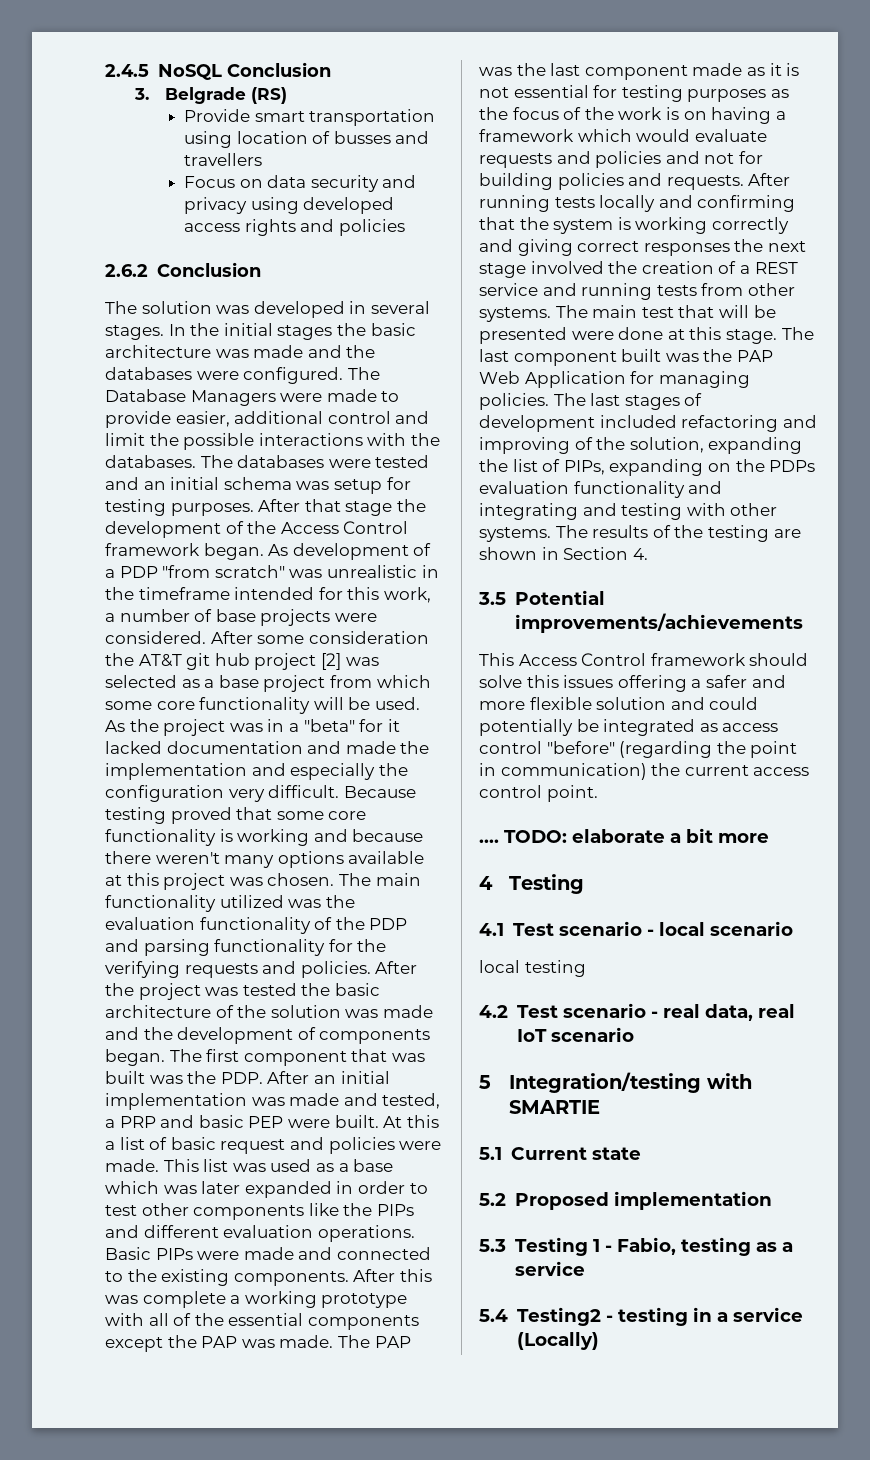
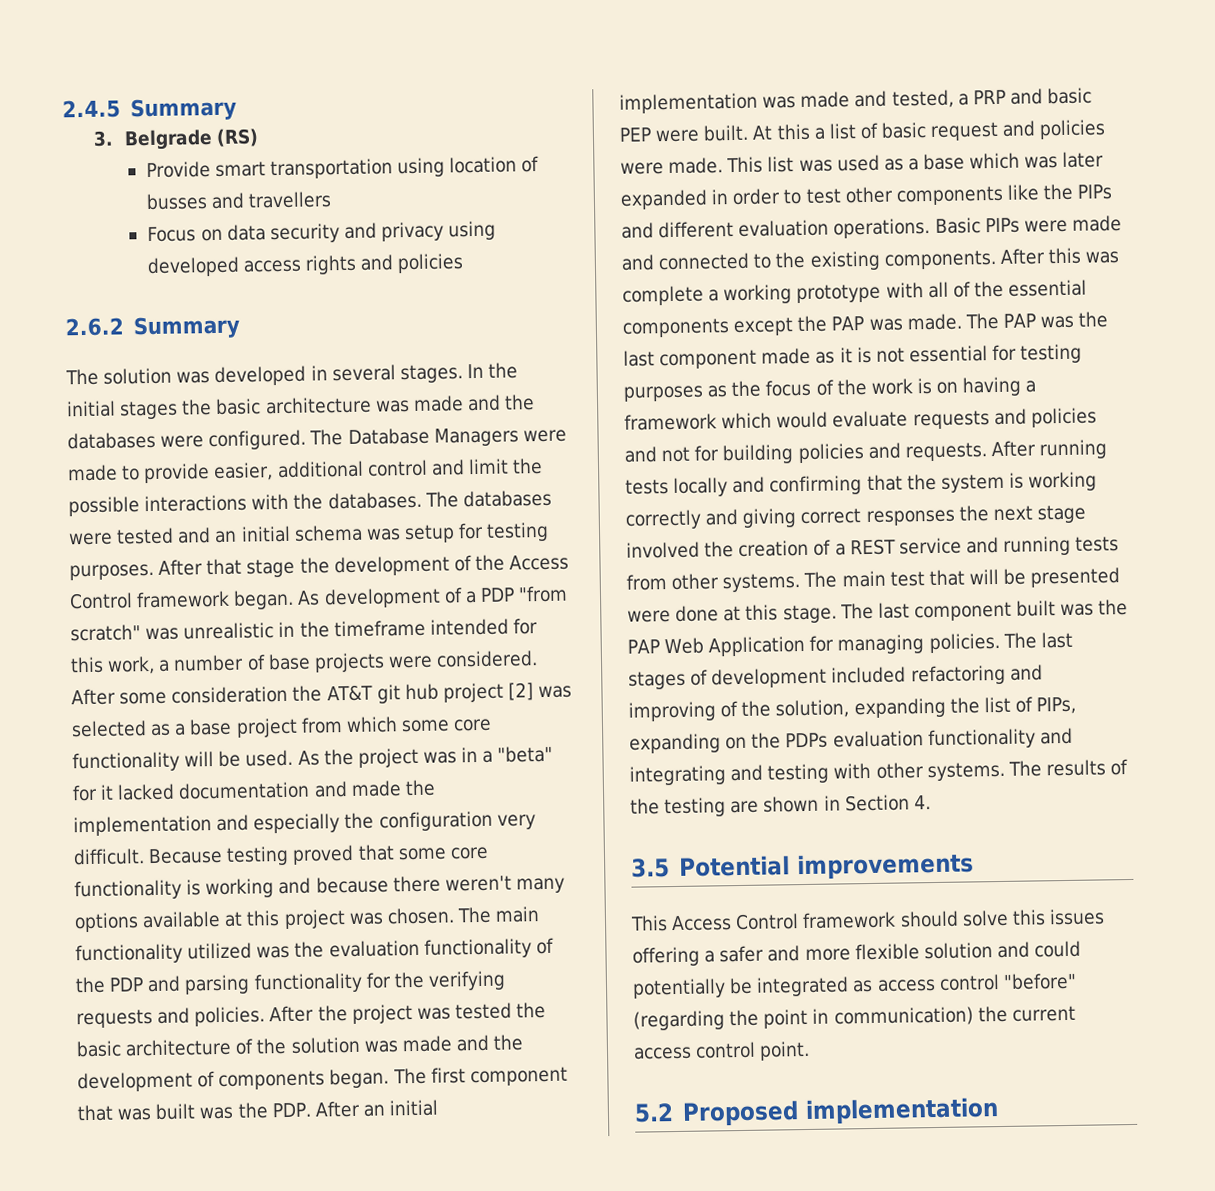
- 2.4.5 NoSQL Conclusion
+ 2.4.5 Summary
- 2.6.2 Conclusion
+ 2.6.2 Summary
- 3.5 Potential improvements/achievements
+ 3.5 Potential improvements
- .... TODO: elaborate a bit more
- 4 Testing
- 4.1 Test scenario - local scenario
- local testing
- 4.2 Test scenario - real data, real IoT scenario
- 5 Integration/testing with SMARTIE
- 5.1 Current state
  5.2 Proposed implementation
- 5.3 Testing 1 - Fabio, testing as a service
- 5.4 Testing2 - testing in a service (Locally)

